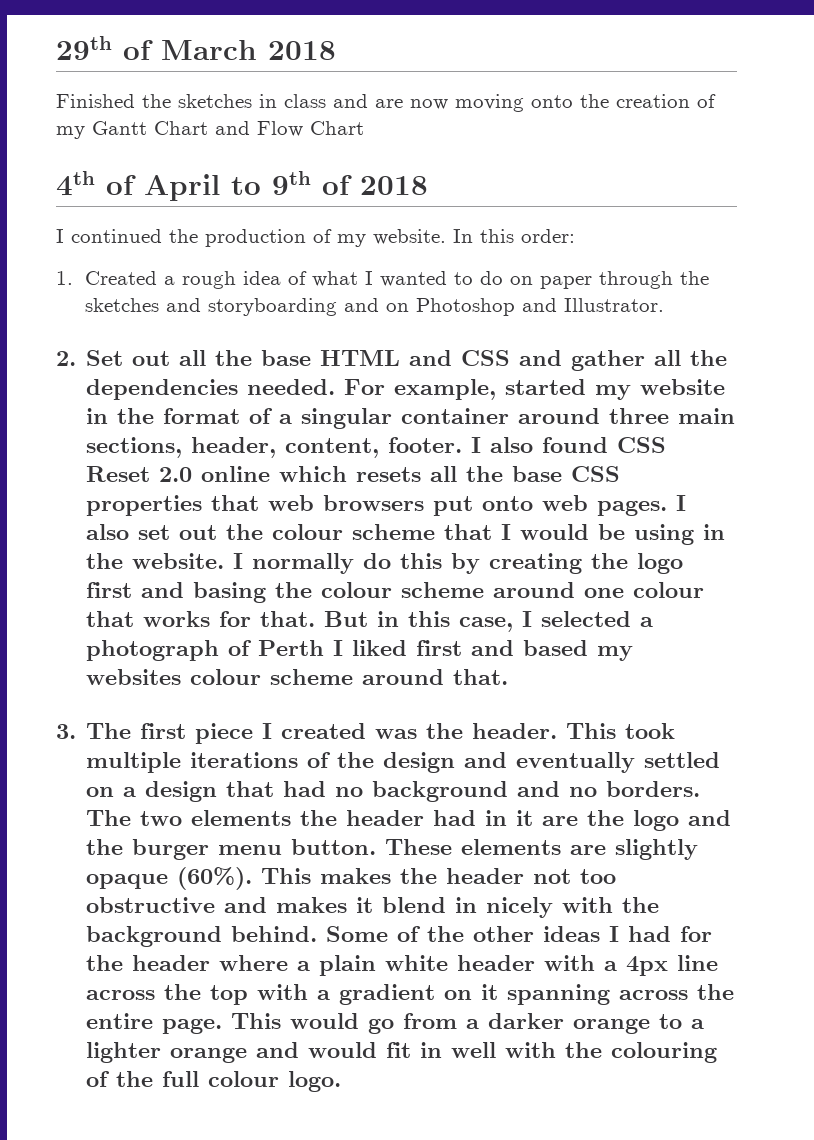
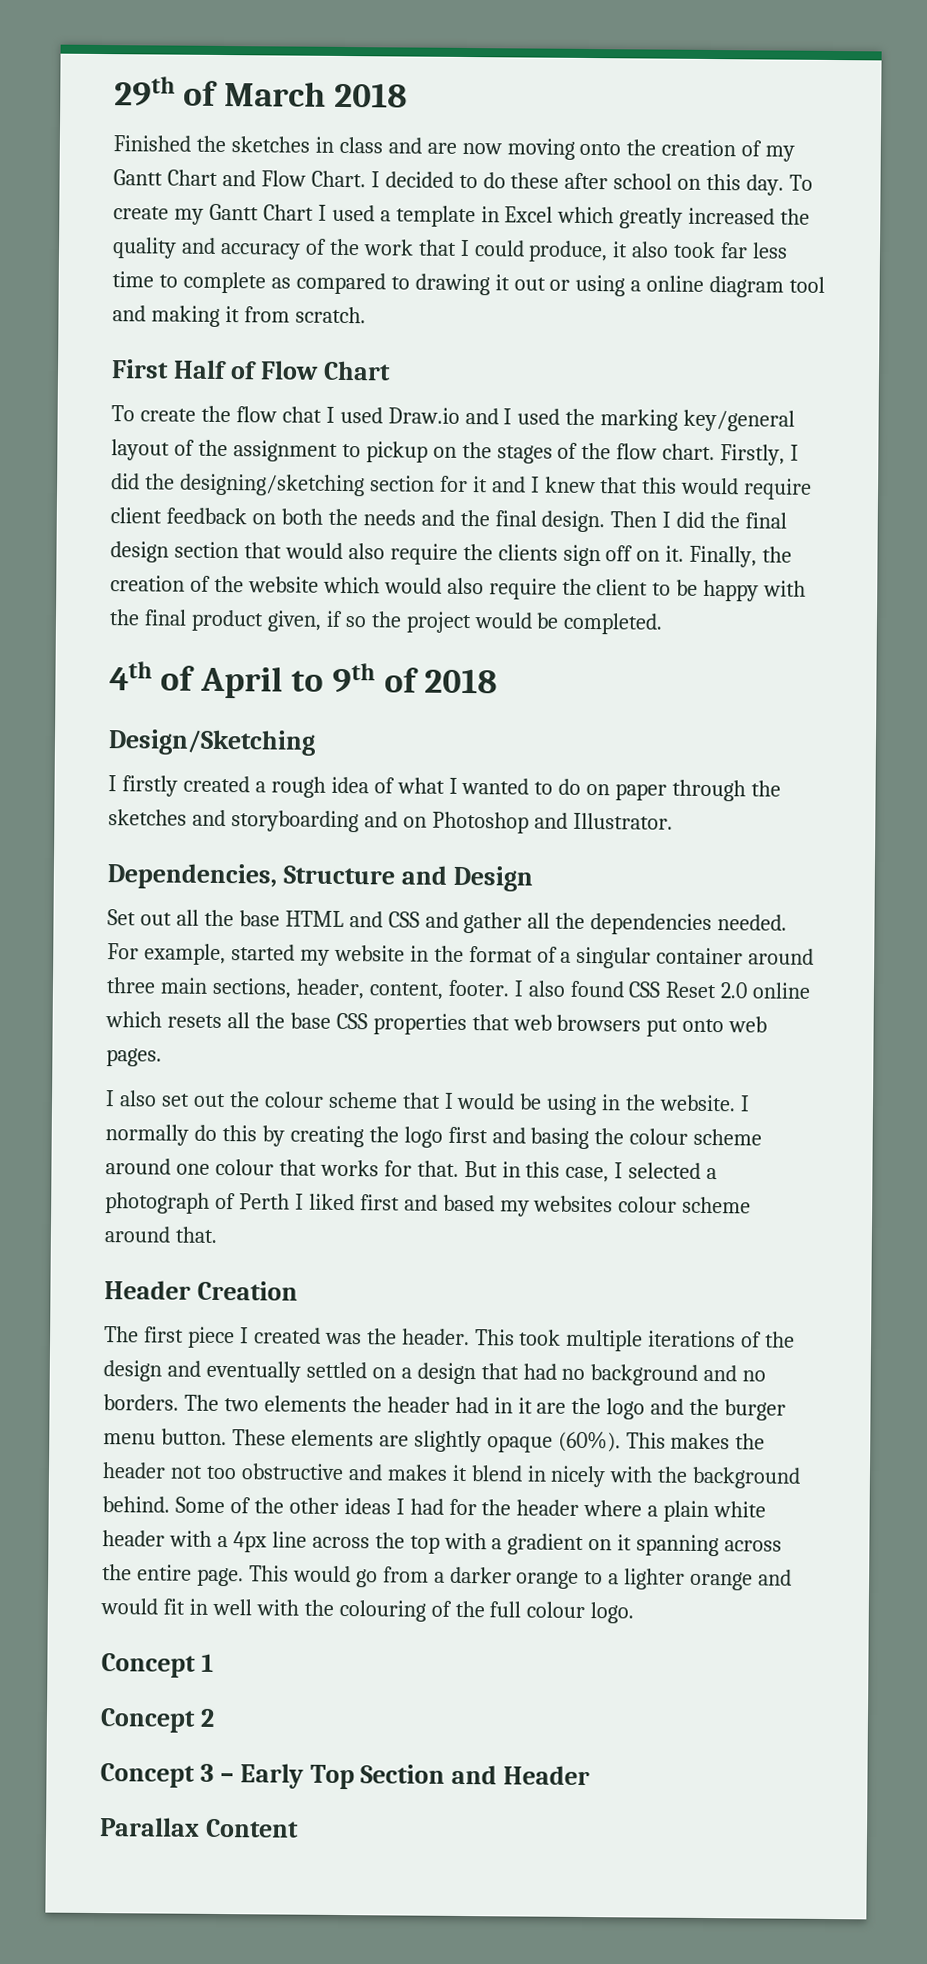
- Finished the sketches in class and are now moving onto the creation of my Gantt Chart and Flow Chart
+ Finished the sketches in class and are now moving onto the creation of my Gantt Chart and Flow Chart. I decided to do these after school on this day. To create my Gantt Chart I used a template in Excel which greatly increased the quality and accuracy of the work that I could produce, it also took far less time to complete as compared to drawing it out or using a online diagram tool and making it from scratch.
+ First Half of Flow Chart
+ To create the flow chat I used Draw.io and I used the marking key/general layout of the assignment to pickup on the stages of the flow chart. Firstly, I did the designing/sketching section for it and I knew that this would require client feedback on both the needs and the final design. Then I did the final design section that would also require the clients sign off on it. Finally, the creation of the website which would also require the client to be happy with the final product given, if so the project would be completed.
- I continued the production of my website. In this order:
- 1. Created a rough idea of what I wanted to do on paper through the sketches and storyboarding and on Photoshop and Illustrator.
+ Design/Sketching
+ I firstly created a rough idea of what I wanted to do on paper through the sketches and storyboarding and on Photoshop and Illustrator.
- 2. Set out all the base HTML and CSS and gather all the dependencies needed.
+ Dependencies, Structure and Design
+ Set out all the base HTML and CSS and gather all the dependencies needed.
- I also found CSS Reset 2.0 online which resets all the base CSS properties that web browsers put onto web pages. I also set out the colour scheme that I would be using in the website.
+ I also found CSS Reset 2.0 online which resets all the base CSS properties that web browsers put onto web pages.
+ I also set out the colour scheme that I would be using in the website.
- 3. The first piece I created was the header.
+ Header Creation
+ The first piece I created was the header.
+ Concept 1
+ Concept 2
+ Concept 3 – Early Top Section and Header
+ Parallax Content

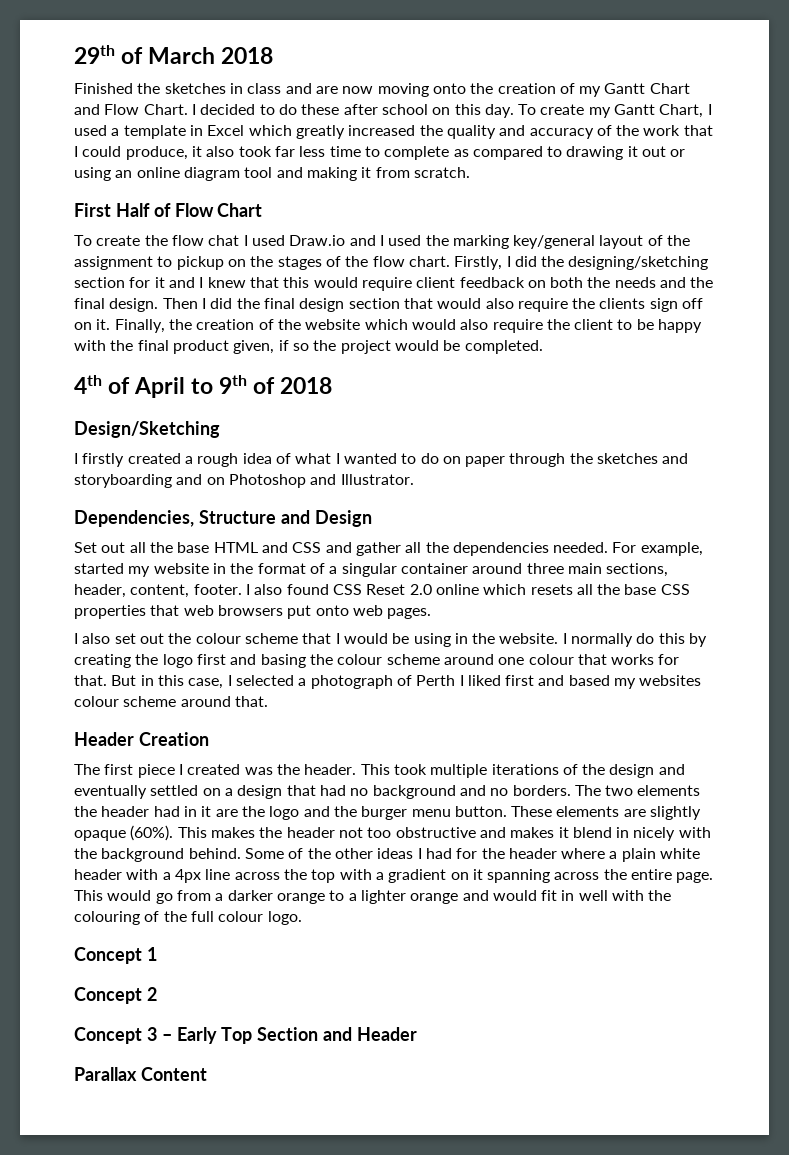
- To create my Gantt Chart I used a template in Excel which greatly increased the quality and accuracy of the work that I could produce, it also took far less time to complete as compared to drawing it out or using a online diagram tool and making it from scratch.
+ To create my Gantt Chart, I used a template in Excel which greatly increased the quality and accuracy of the work that I could produce, it also took far less time to complete as compared to drawing it out or using an online diagram tool and making it from scratch.

